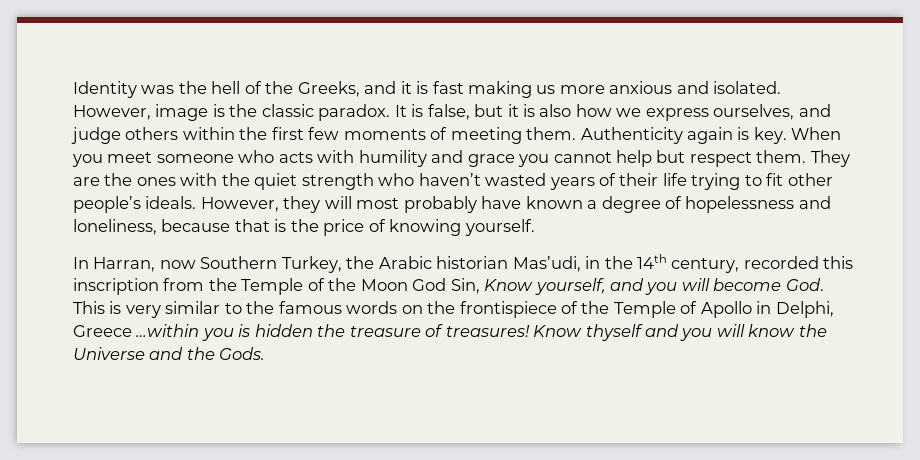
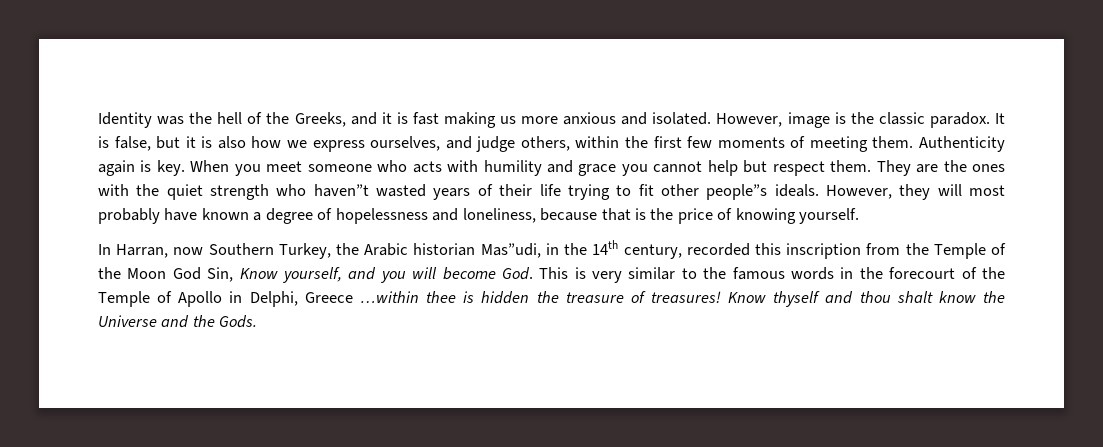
- It is false, but it is also how we express ourselves, and judge others within the first few moments of meeting them.
+ It is false, but it is also how we express ourselves, and judge others, within the first few moments of meeting them.
- They are the ones with the quiet strength who haven’t wasted years of their life trying to fit other people’s ideals.
+ They are the ones with the quiet strength who haven”t wasted years of their life trying to fit other people”s ideals.
- In Harran, now Southern Turkey, the Arabic historian Mas’udi, in the 14th century, recorded this inscription from the Temple of the Moon God Sin, Know yourself, and you will become God. This is very similar to the famous words on the frontispiece of the Temple of Apollo in Delphi, Greece …within you is hidden the treasure of treasures!
+ In Harran, now Southern Turkey, the Arabic historian Mas”udi, in the 14th century, recorded this inscription from the Temple of the Moon God Sin, Know yourself, and you will become God. This is very similar to the famous words in the forecourt of the Temple of Apollo in Delphi, Greece …within thee is hidden the treasure of treasures!
- Know thyself and you will know the Universe and the Gods.
+ Know thyself and thou shalt know the Universe and the Gods.

